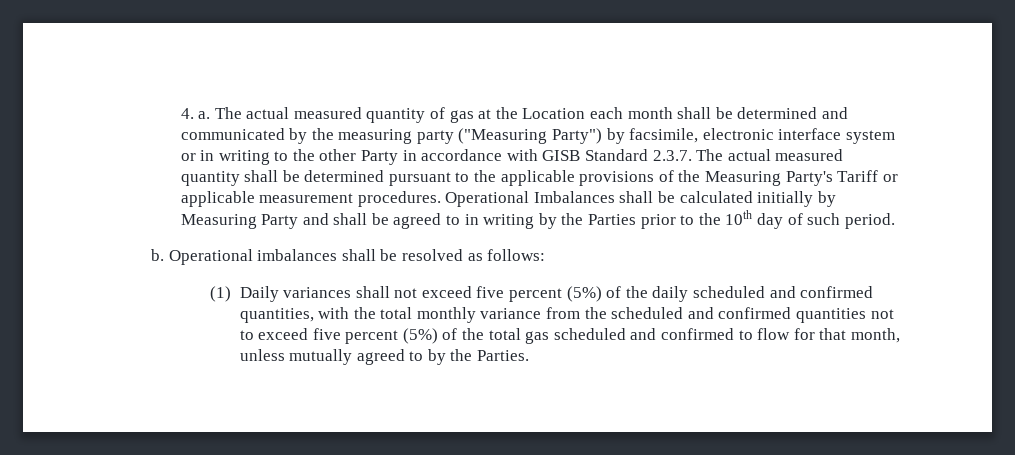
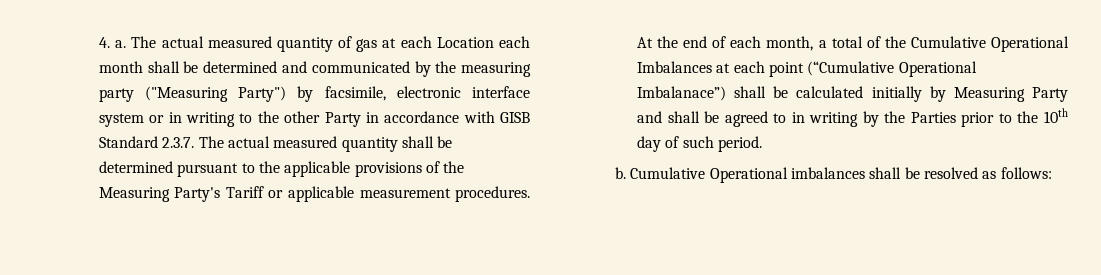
- The actual measured quantity of gas at the Location each month shall be determined and communicated by the measuring party ("Measuring Party") by facsimile, electronic interface system or in writing to the other Party in accordance with GISB Standard 2.3.7. The actual measured quantity shall be determined pursuant to the applicable provisions of the Measuring Party's Tariff or applicable measurement procedures.
+ The actual measured quantity of gas at each Location each month shall be determined and communicated by the measuring party ("Measuring Party") by facsimile, electronic interface system or in writing to the other Party in accordance with GISB Standard 2.3.7. The actual measured quantity shall be determined pursuant to the applicable provisions of the Measuring Party's Tariff or applicable measurement procedures.
- Operational Imbalances shall be calculated initially by Measuring Party and shall be agreed to in writing by the Parties prior to the 10th day of such period.
+ At the end of each month, a total of the Cumulative Operational Imbalances at each point (“Cumulative Operational Imbalanace”) shall be calculated initially by Measuring Party and shall be agreed to in writing by the Parties prior to the 10th day of such period.
- Operational imbalances shall be resolved as follows:
+ Cumulative Operational imbalances shall be resolved as follows:
- (1) Daily variances shall not exceed five percent (5%) of the daily scheduled and confirmed quantities, with the total monthly variance from the scheduled and confirmed quantities not to exceed five percent (5%) of the total gas scheduled and confirmed to flow for that month, unless mutually agreed to by the Parties.

